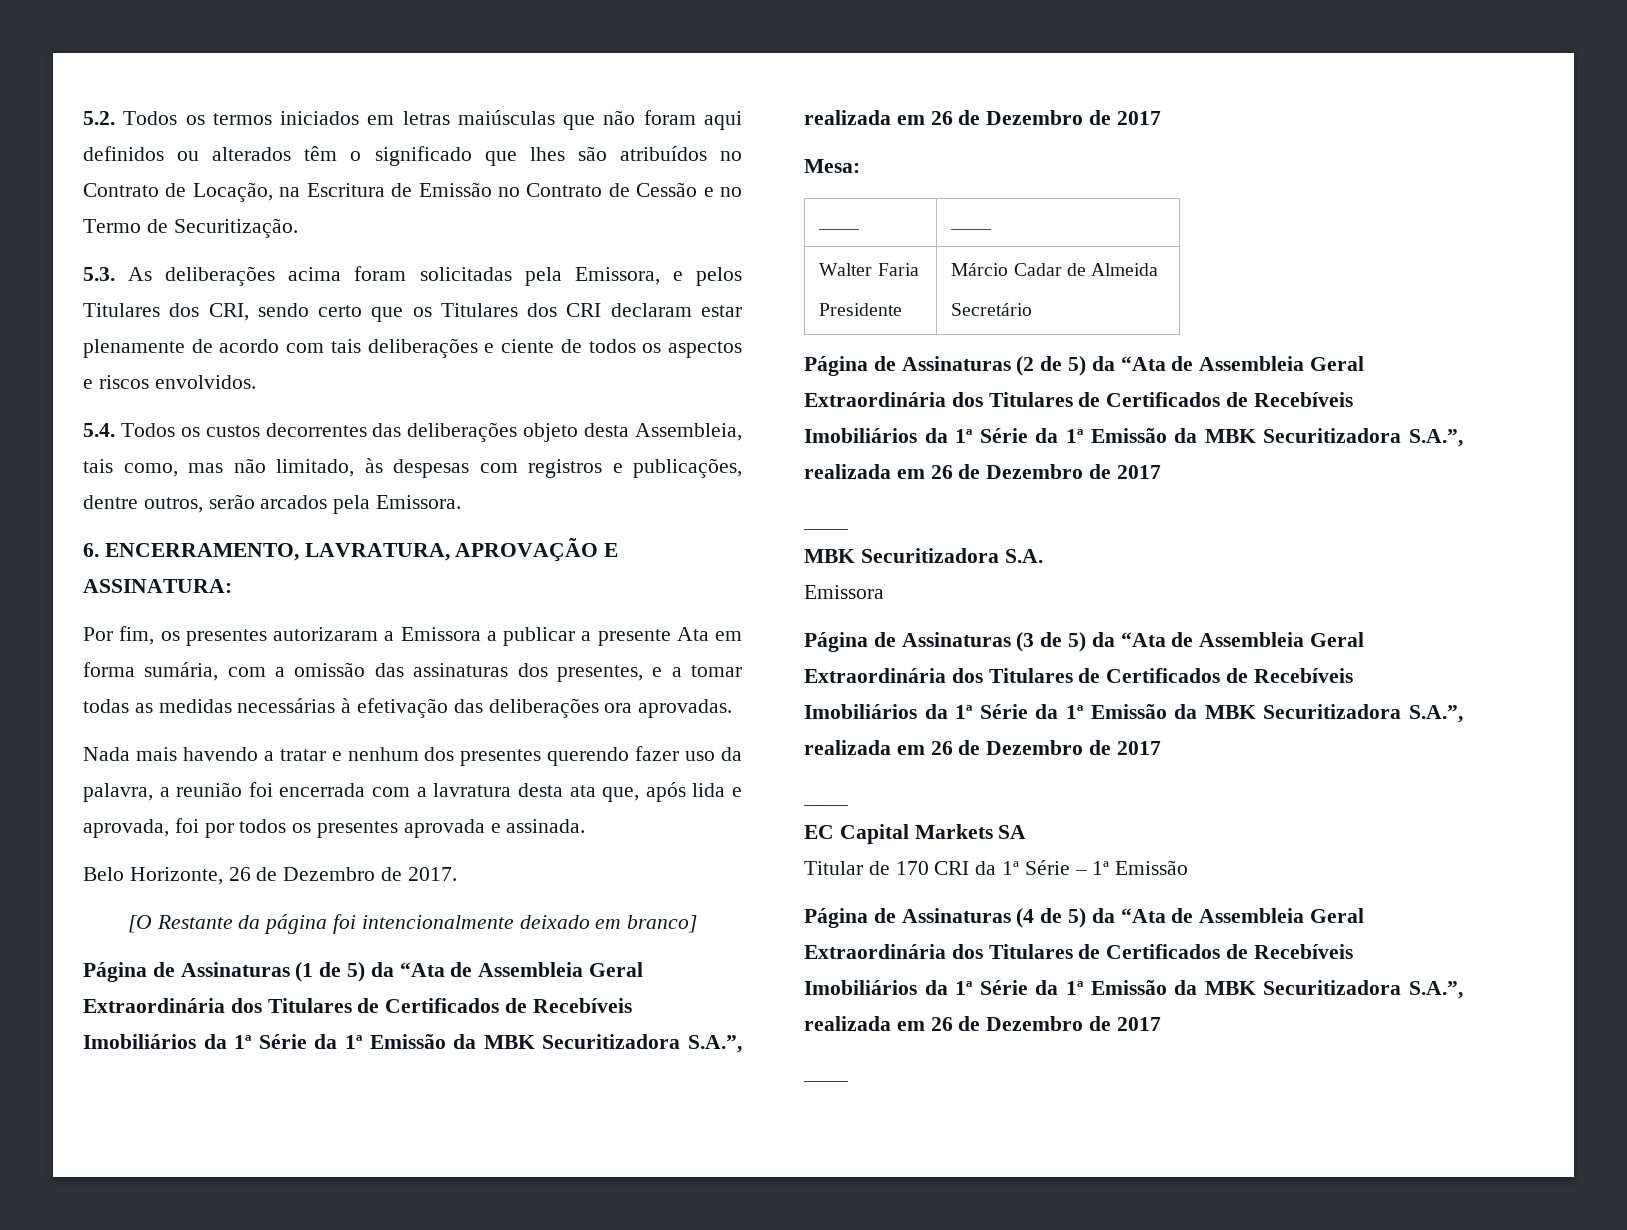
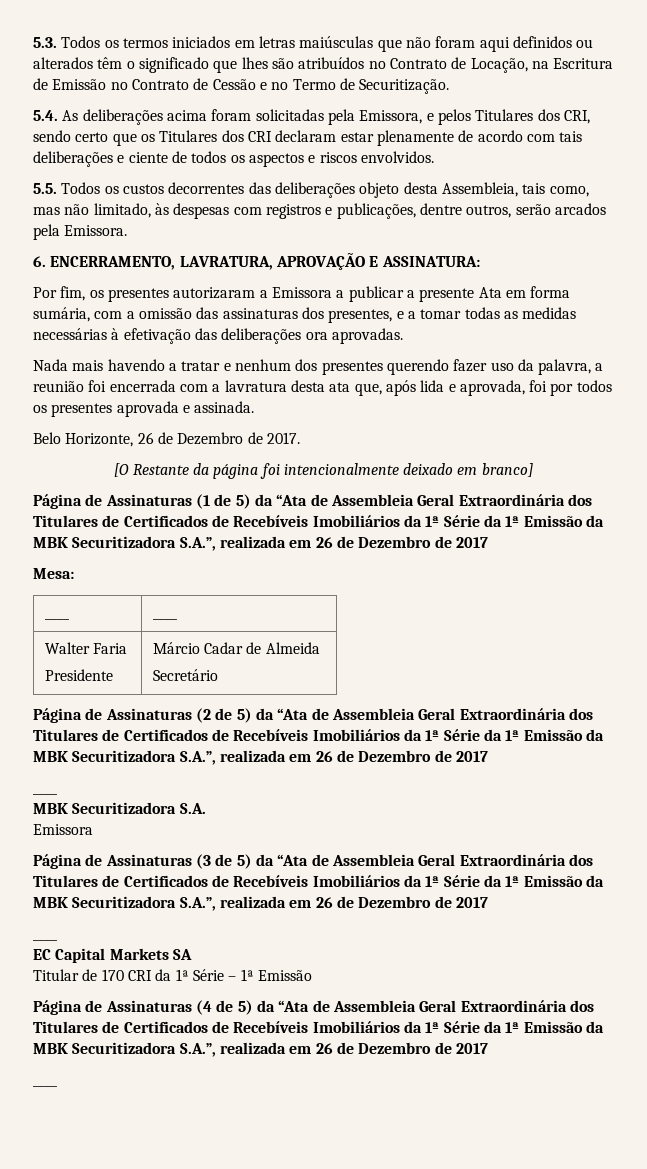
- 5.2. Todos os termos iniciados em letras maiúsculas que não foram aqui definidos ou alterados têm o significado que lhes são atribuídos no Contrato de Locação, na Escritura de Emissão no Contrato de Cessão e no Termo de Securitização.
+ 5.3. Todos os termos iniciados em letras maiúsculas que não foram aqui definidos ou alterados têm o significado que lhes são atribuídos no Contrato de Locação, na Escritura de Emissão no Contrato de Cessão e no Termo de Securitização.
- 5.3. As deliberações acima foram solicitadas pela Emissora, e pelos Titulares dos CRI, sendo certo que os Titulares dos CRI declaram estar plenamente de acordo com tais deliberações e ciente de todos os aspectos e riscos envolvidos.
+ 5.4. As deliberações acima foram solicitadas pela Emissora, e pelos Titulares dos CRI, sendo certo que os Titulares dos CRI declaram estar plenamente de acordo com tais deliberações e ciente de todos os aspectos e riscos envolvidos.
- 5.4. Todos os custos decorrentes das deliberações objeto desta Assembleia, tais como, mas não limitado, às despesas com registros e publicações, dentre outros, serão arcados pela Emissora.
+ 5.5. Todos os custos decorrentes das deliberações objeto desta Assembleia, tais como, mas não limitado, às despesas com registros e publicações, dentre outros, serão arcados pela Emissora.

